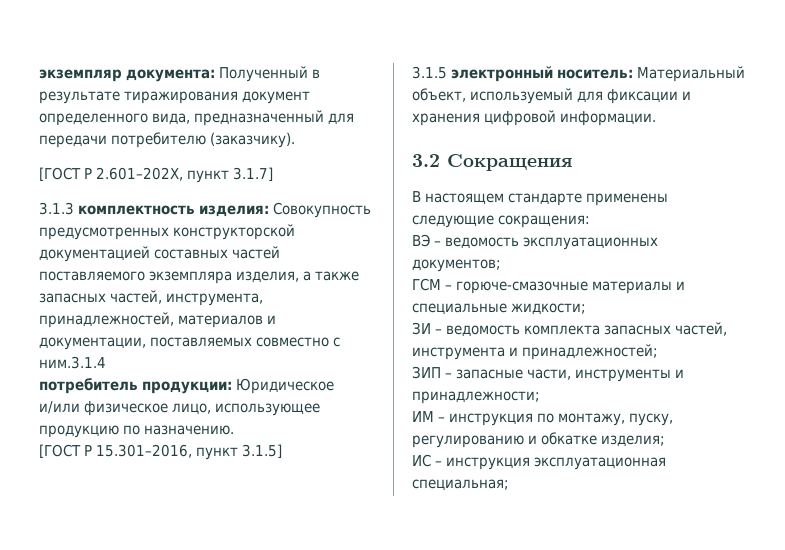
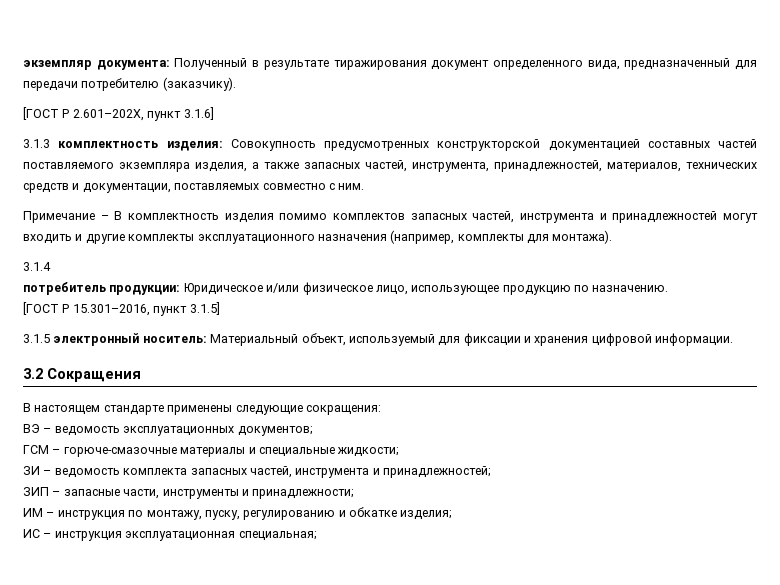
- [ГОСТ Р 2.601–202Х, пункт 3.1.7]
+ [ГОСТ Р 2.601–202Х, пункт 3.1.6]
- 3.1.3 комплектность изделия: Совокупность предусмотренных конструкторской документацией составных частей поставляемого экземпляра изделия, а также запасных частей, инструмента, принадлежностей, материалов и документации, поставляемых совместно с ним.3.1.4
+ 3.1.3 комплектность изделия: Совокупность предусмотренных конструкторской документацией составных частей поставляемого экземпляра изделия, а также запасных частей, инструмента, принадлежностей, материалов, технических средств и документации, поставляемых совместно с ним.
+ Примечание – В комплектность изделия помимо комплектов запасных частей, инструмента и принадлежностей могут входить и другие комплекты эксплуатационного назначения (например, комплекты для монтажа).
+ 3.1.4

